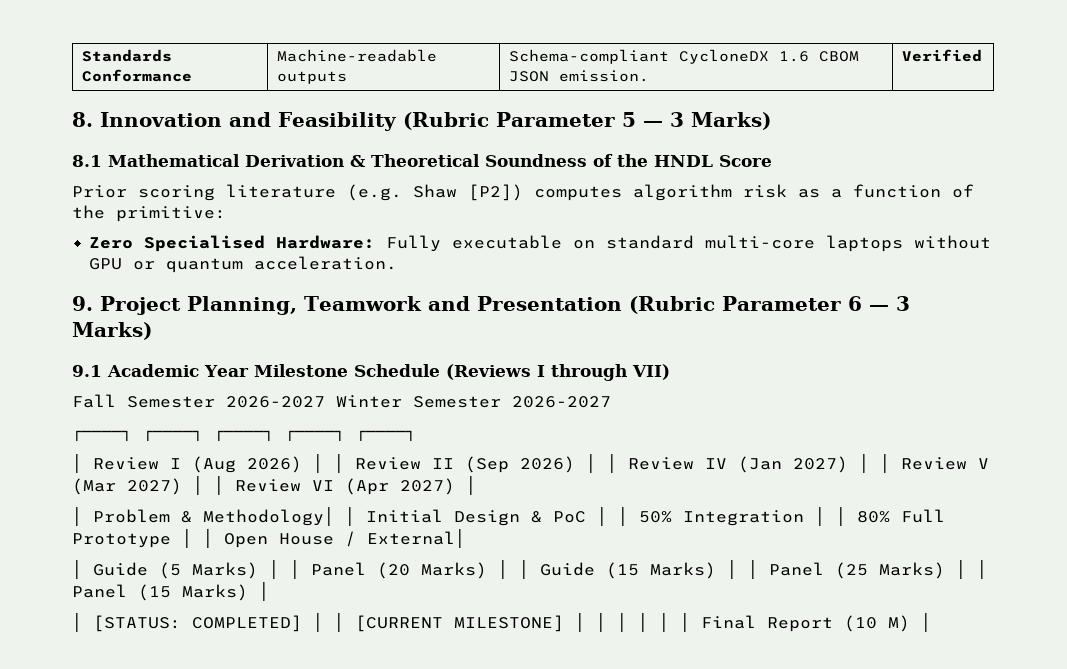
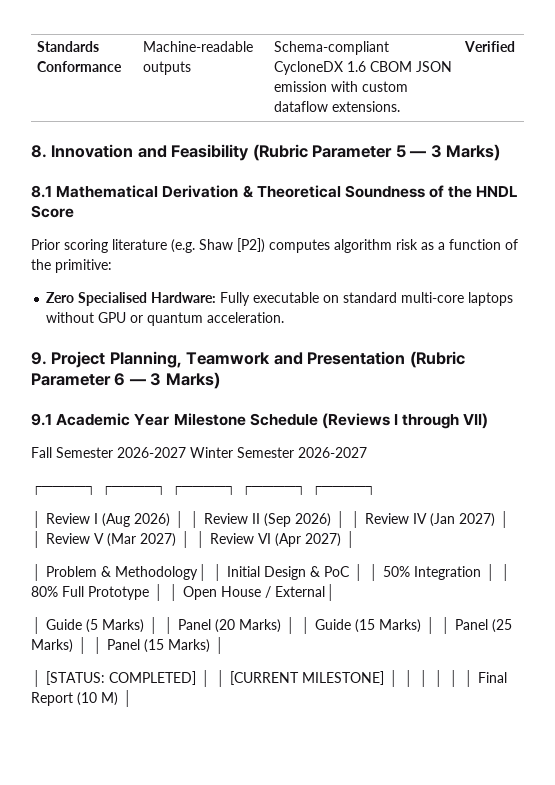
- Standards Conformance | Machine-readable outputs | Schema-compliant CycloneDX 1.6 CBOM JSON emission. | Verified
+ Standards Conformance | Machine-readable outputs | Schema-compliant CycloneDX 1.6 CBOM JSON emission with custom dataflow extensions. | Verified

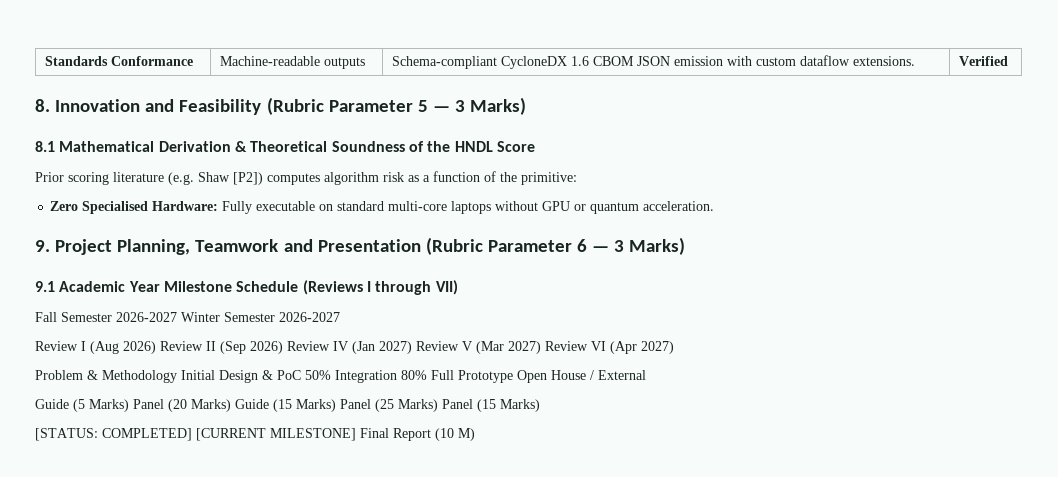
- ┌────┐ ┌────┐ ┌────┐ ┌────┐ ┌────┐
- │ Review I (Aug 2026) │ │ Review II (Sep 2026) │ │ Review IV (Jan 2027) │ │ Review V (Mar 2027) │ │ Review VI (Apr 2027) │
- │ Problem & Methodology│ │ Initial Design & PoC │ │ 50% Integration │ │ 80% Full Prototype │ │ Open House / External│
- │ Guide (5 Marks) │ │ Panel (20 Marks) │ │ Guide (15 Marks) │ │ Panel (25 Marks) │ │ Panel (15 Marks) │
- │ [STATUS: COMPLETED] │ │ [CURRENT MILESTONE] │ │ │ │ │ │ Final Report (10 M) │
+ Review I (Aug 2026) Review II (Sep 2026) Review IV (Jan 2027) Review V (Mar 2027) Review VI (Apr 2027)
+ Problem & Methodology Initial Design & PoC 50% Integration 80% Full Prototype Open House / External
+ Guide (5 Marks) Panel (20 Marks) Guide (15 Marks) Panel (25 Marks) Panel (15 Marks)
+ [STATUS: COMPLETED] [CURRENT MILESTONE] Final Report (10 M)

